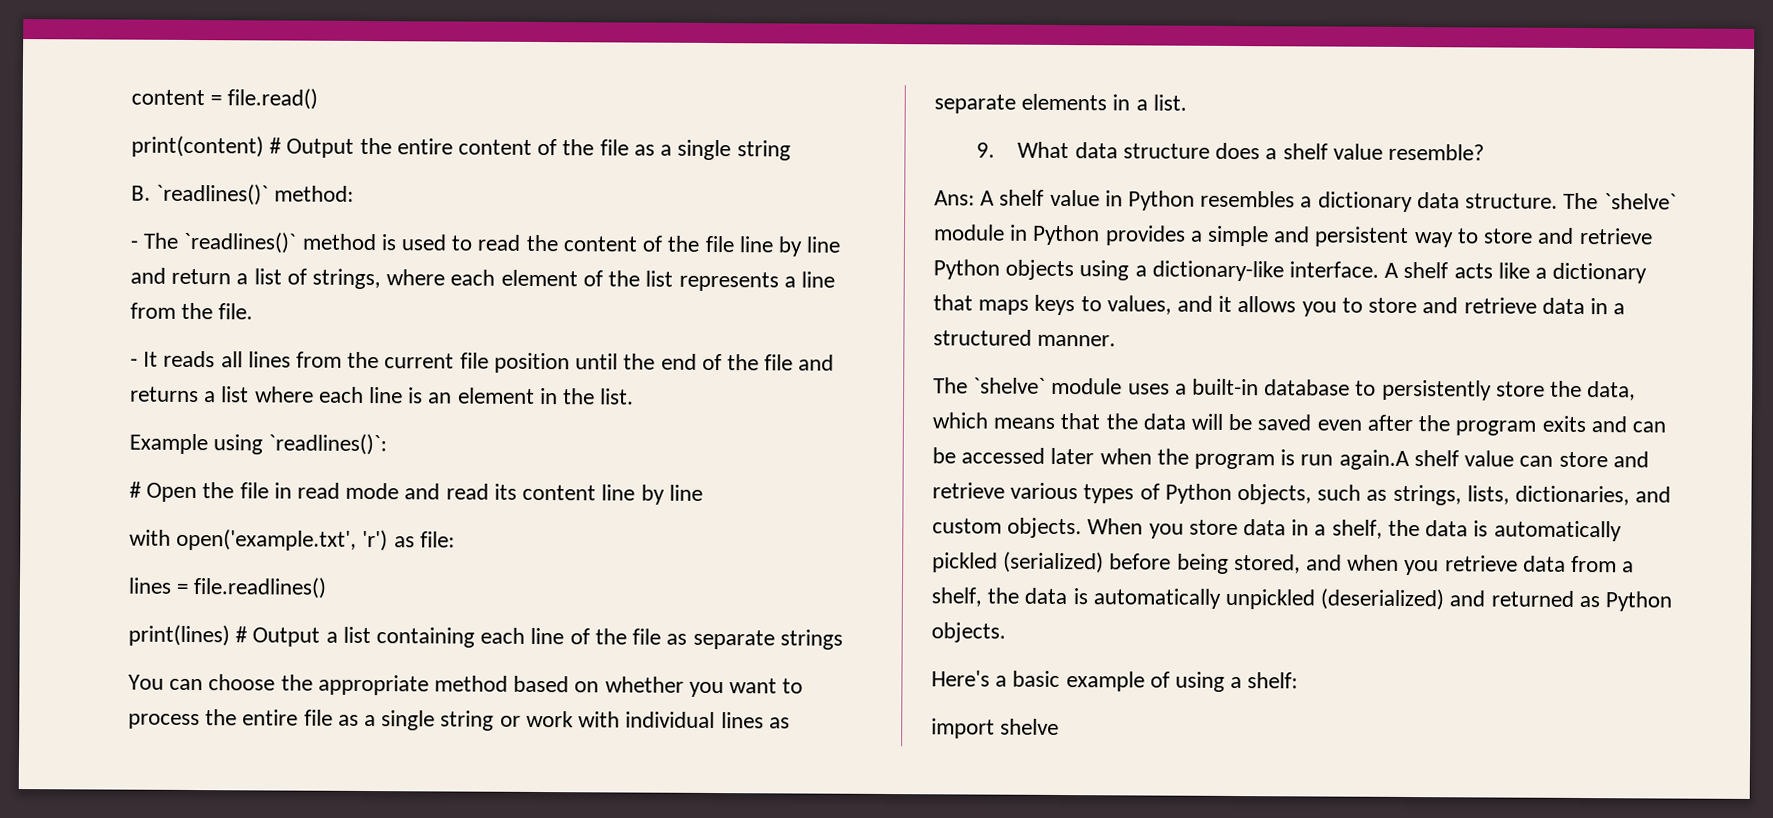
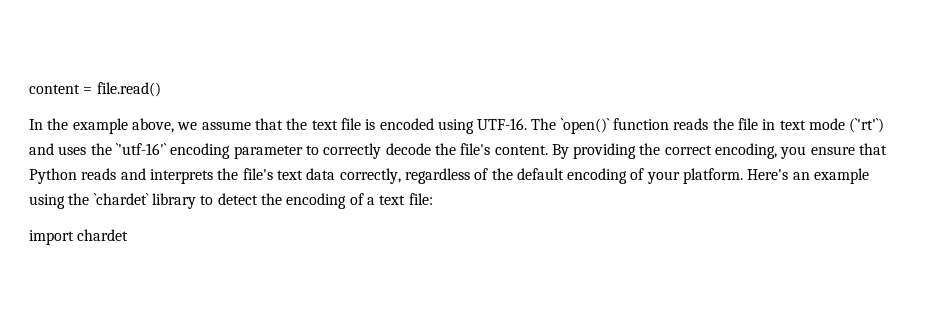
- print(content) # Output the entire content of the file as a single string
- B. `readlines()` method:
- - The `readlines()` method is used to read the content of the file line by line and return a list of strings, where each element of the list represents a line from the file.
- - It reads all lines from the current file position until the end of the file and returns a list where each line is an element in the list.
- Example using `readlines()`:
- # Open the file in read mode and read its content line by line
- with open('example.txt', 'r') as file:
- lines = file.readlines()
- print(lines) # Output a list containing each line of the file as separate strings
- You can choose the appropriate method based on whether you want to process the entire file as a single string or work with individual lines as separate elements in a list.
- 9. What data structure does a shelf value resemble?
- Ans: A shelf value in Python resembles a dictionary data structure. The `shelve` module in Python provides a simple and persistent way to store and retrieve Python objects using a dictionary-like interface. A shelf acts like a dictionary that maps keys to values, and it allows you to store and retrieve data in a structured manner.
- The `shelve` module uses a built-in database to persistently store the data, which means that the data will be saved even after the program exits and can be accessed later when the program is run again.A shelf value can store and retrieve various types of Python objects, such as strings, lists, dictionaries, and custom objects. When you store data in a shelf, the data is automatically pickled (serialized) before being stored, and when you retrieve data from a shelf, the data is automatically unpickled (deserialized) and returned as Python objects.
- Here's a basic example of using a shelf:
+ In the example above, we assume that the text file is encoded using UTF-16. The `open()` function reads the file in text mode (`'rt'`) and uses the `'utf-16'` encoding parameter to correctly decode the file's content. By providing the correct encoding, you ensure that Python reads and interprets the file's text data correctly, regardless of the default encoding of your platform. Here's an example using the `chardet` library to detect the encoding of a text file:
- import shelve
+ import chardet

